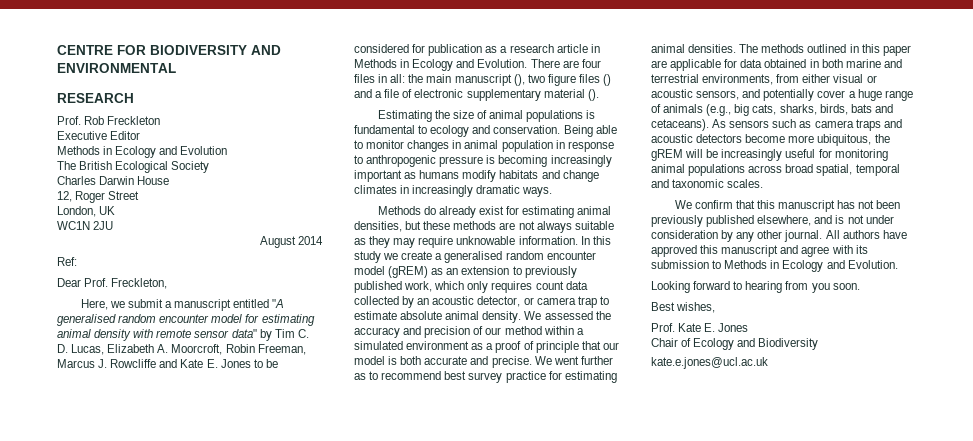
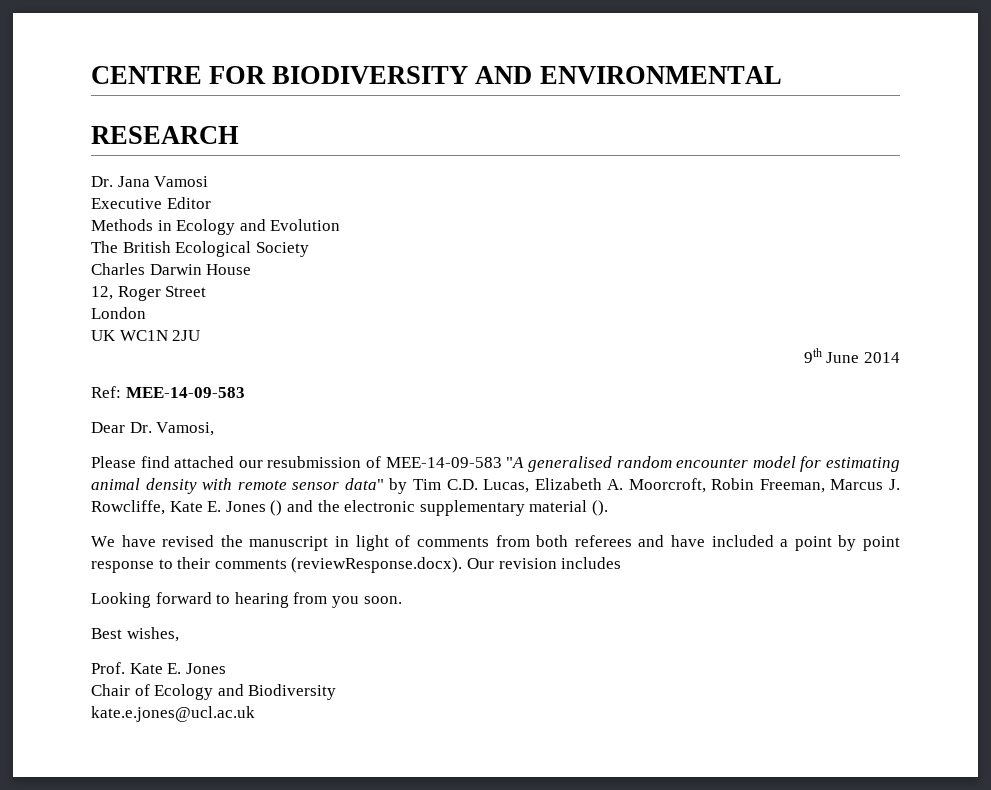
- Prof. Rob Freckleton
+ Dr. Jana Vamosi
- London, UK
- WC1N 2JU
+ London
+ UK WC1N 2JU
- August 2014
+ 9th June 2014
- Ref:
+ Ref: MEE-14-09-583
- Dear Prof. Freckleton,
- Here, we submit a manuscript entitled "A generalised random encounter model for estimating animal density with remote sensor data" by Tim C. D. Lucas, Elizabeth A. Moorcroft, Robin Freeman, Marcus J. Rowcliffe and Kate E. Jones to be considered for publication as a research article in Methods in Ecology and Evolution. There are four files in all: the main manuscript (), two figure files () and a file of electronic supplementary material ().
- Estimating the size of animal populations is fundamental to ecology and conservation. Being able to monitor changes in animal population in response to anthropogenic pressure is becoming increasingly important as humans modify habitats and change climates in increasingly dramatic ways.
- Methods do already exist for estimating animal densities, but these methods are not always suitable as they may require unknowable information. In this study we create a generalised random encounter model (gREM) as an extension to previously published work, which only requires count data collected by an acoustic detector, or camera trap to estimate absolute animal density. We assessed the accuracy and precision of our method within a simulated environment as a proof of principle that our model is both accurate and precise. We went further as to recommend best survey practice for estimating animal densities. The methods outlined in this paper are applicable for data obtained in both marine and terrestrial environments, from either visual or acoustic sensors, and potentially cover a huge range of animals (e.g., big cats, sharks, birds, bats and cetaceans). As sensors such as camera traps and acoustic detectors become more ubiquitous, the gREM will be increasingly useful for monitoring animal populations across broad spatial, temporal and taxonomic scales.
- We confirm that this manuscript has not been previously published elsewhere, and is not under consideration by any other journal. All authors have approved this manuscript and agree with its submission to Methods in Ecology and Evolution.
+ Dear Dr. Vamosi,
+ Please find attached our resubmission of MEE-14-09-583 "A generalised random encounter model for estimating animal density with remote sensor data" by Tim C.D. Lucas, Elizabeth A. Moorcroft, Robin Freeman, Marcus J. Rowcliffe, Kate E. Jones () and the electronic supplementary material ().
+ We have revised the manuscript in light of comments from both referees and have included a point by point response to their comments (reviewResponse.docx). Our revision includes

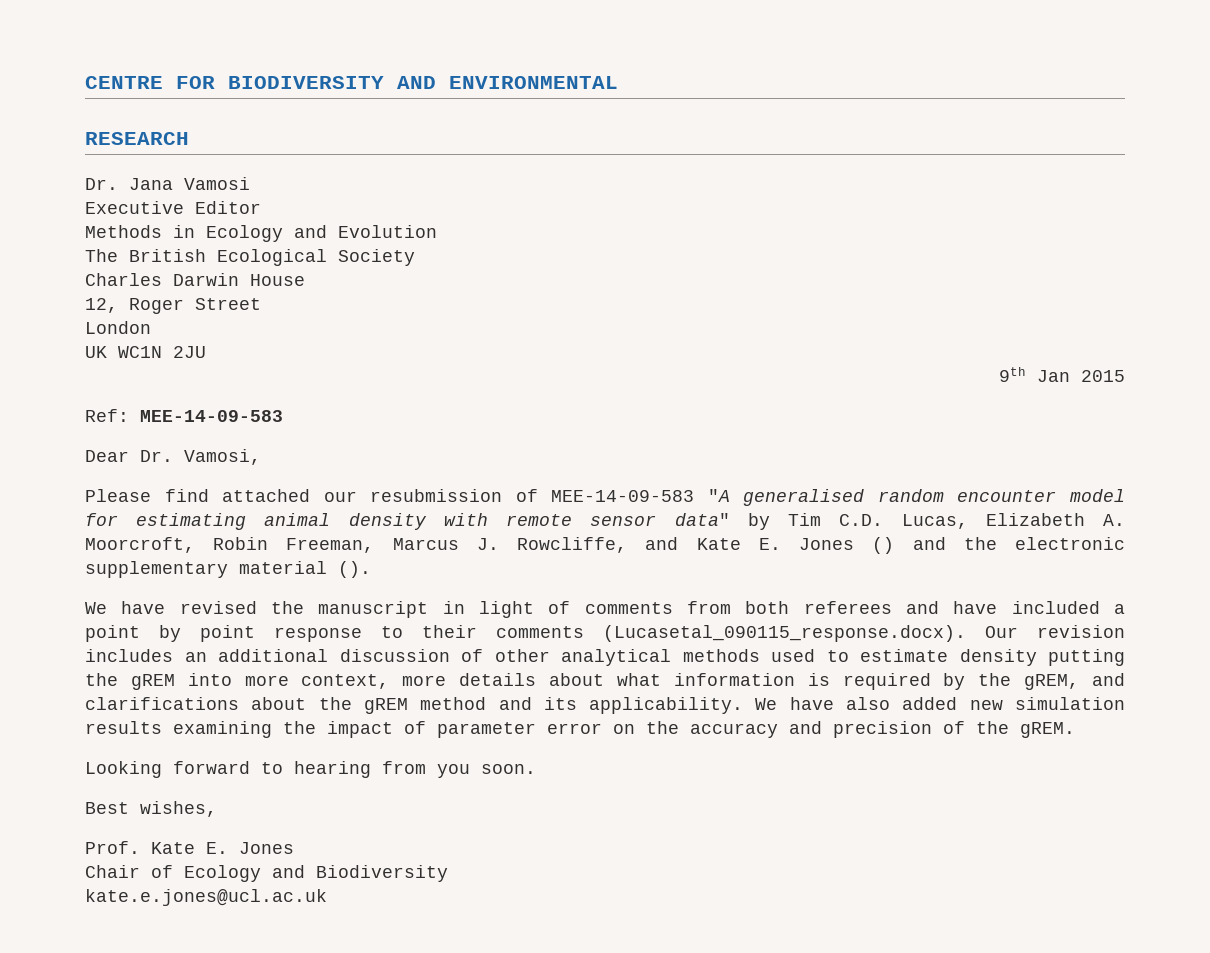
- 9th June 2014
+ 9th Jan 2015
- Please find attached our resubmission of MEE-14-09-583 "A generalised random encounter model for estimating animal density with remote sensor data" by Tim C.D. Lucas, Elizabeth A. Moorcroft, Robin Freeman, Marcus J. Rowcliffe, Kate E. Jones () and the electronic supplementary material ().
+ Please find attached our resubmission of MEE-14-09-583 "A generalised random encounter model for estimating animal density with remote sensor data" by Tim C.D. Lucas, Elizabeth A. Moorcroft, Robin Freeman, Marcus J. Rowcliffe, and Kate E. Jones () and the electronic supplementary material ().
- We have revised the manuscript in light of comments from both referees and have included a point by point response to their comments (reviewResponse.docx). Our revision includes
+ We have revised the manuscript in light of comments from both referees and have included a point by point response to their comments (Lucasetal_090115_response.docx). Our revision includes an additional discussion of other analytical methods used to estimate density putting the gREM into more context, more details about what information is required by the gREM, and clarifications about the gREM method and its applicability. We have also added new simulation results examining the impact of parameter error on the accuracy and precision of the gREM.

